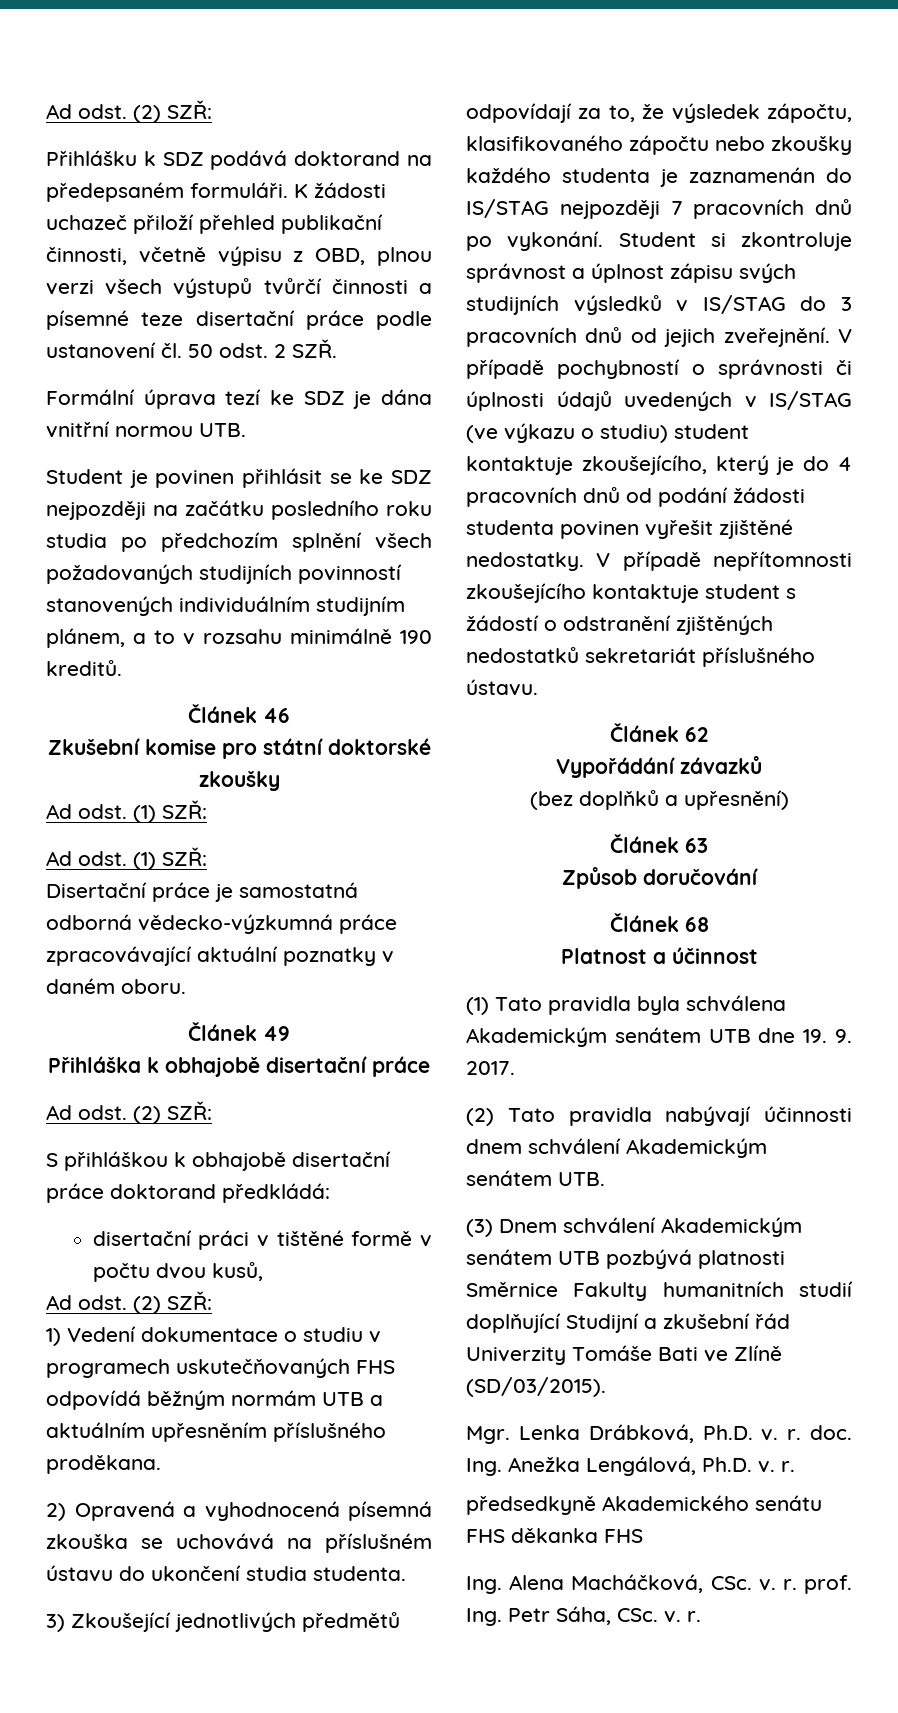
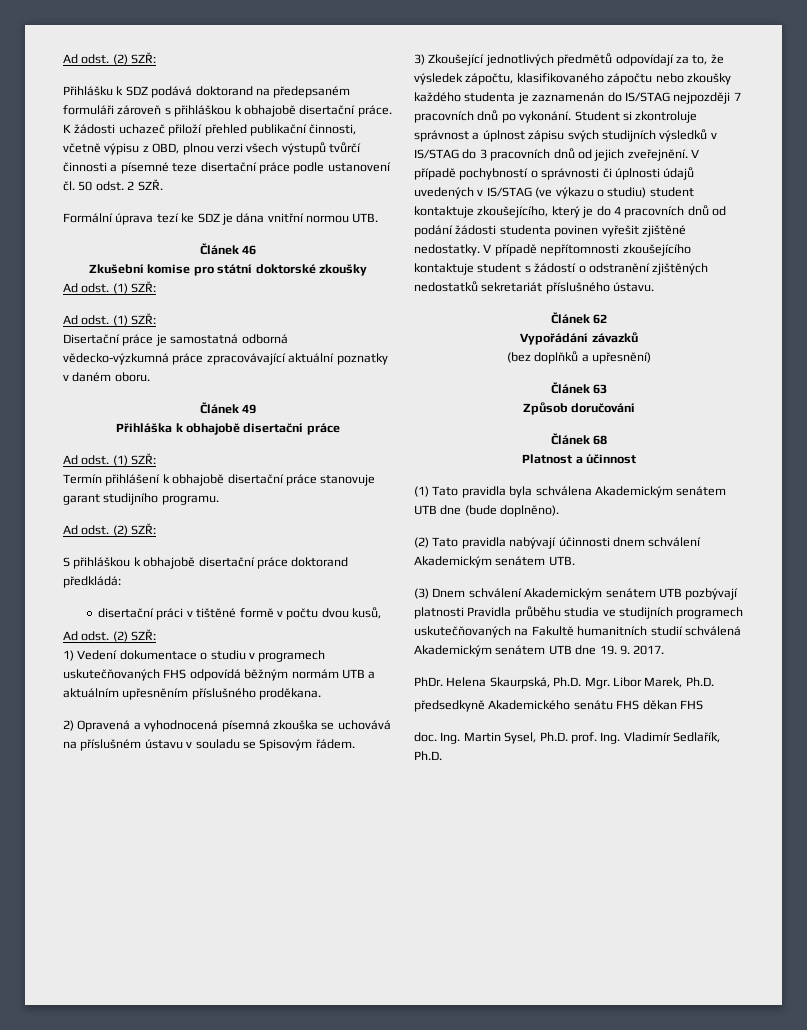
- Přihlášku k SDZ podává doktorand na předepsaném formuláři.
+ Přihlášku k SDZ podává doktorand na předepsaném formuláři zároveň s přihláškou k obhajobě disertační práce.
- Student je povinen přihlásit se ke SDZ nejpozději na začátku posledního roku studia po předchozím splnění všech požadovaných studijních povinností stanovených individuálním studijním plánem, a to v rozsahu minimálně 190 kreditů.
  Přihláška k obhajobě disertační práce
+ Ad odst. (1) SZŘ:
+ Termín přihlášení k obhajobě disertační práce stanovuje garant studijního programu.
- 2) Opravená a vyhodnocená písemná zkouška se uchovává na příslušném ústavu do ukončení studia studenta.
+ 2) Opravená a vyhodnocená písemná zkouška se uchovává na příslušném ústavu v souladu se Spisovým řádem.
- (1) Tato pravidla byla schválena Akademickým senátem UTB dne 19. 9. 2017.
+ (1) Tato pravidla byla schválena Akademickým senátem UTB dne (bude doplněno).
- (3) Dnem schválení Akademickým senátem UTB pozbývá platnosti Směrnice Fakulty humanitních studií doplňující Studijní a zkušební řád Univerzity Tomáše Bati ve Zlíně (SD/03/2015).
- Mgr. Lenka Drábková, Ph.D. v. r. doc. Ing. Anežka Lengálová, Ph.D. v. r.
+ (3) Dnem schválení Akademickým senátem UTB pozbývají platnosti Pravidla průběhu studia ve studijních programech uskutečňovaných na Fakultě humanitních studií schválená Akademickým senátem UTB dne 19. 9. 2017.
+ PhDr. Helena Skaurpská, Ph.D. Mgr. Libor Marek, Ph.D.
- předsedkyně Akademického senátu FHS děkanka FHS
+ předsedkyně Akademického senátu FHS děkan FHS
- Ing. Alena Macháčková, CSc. v. r. prof. Ing. Petr Sáha, CSc. v. r.
+ doc. Ing. Martin Sysel, Ph.D. prof. Ing. Vladimír Sedlařík, Ph.D.

